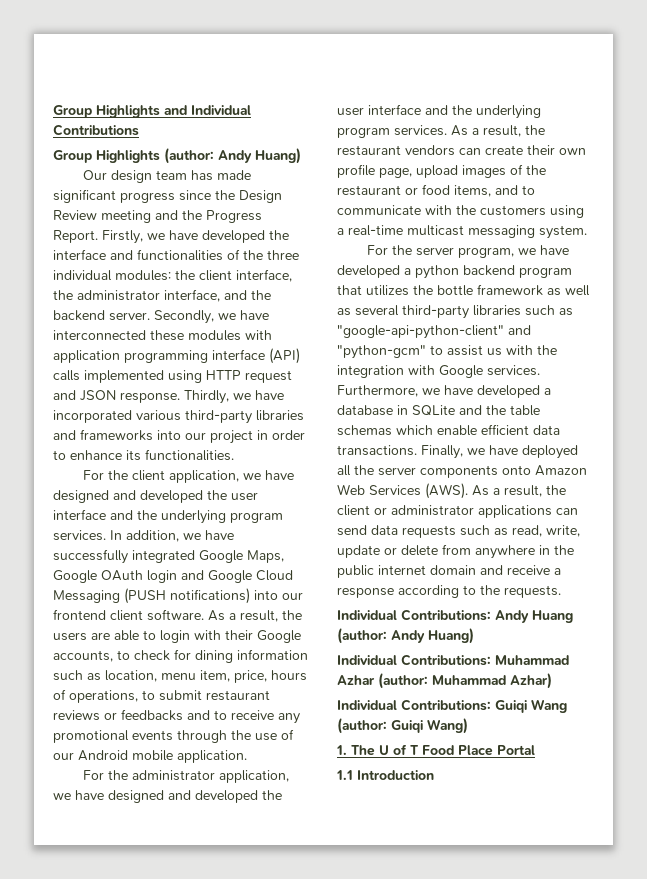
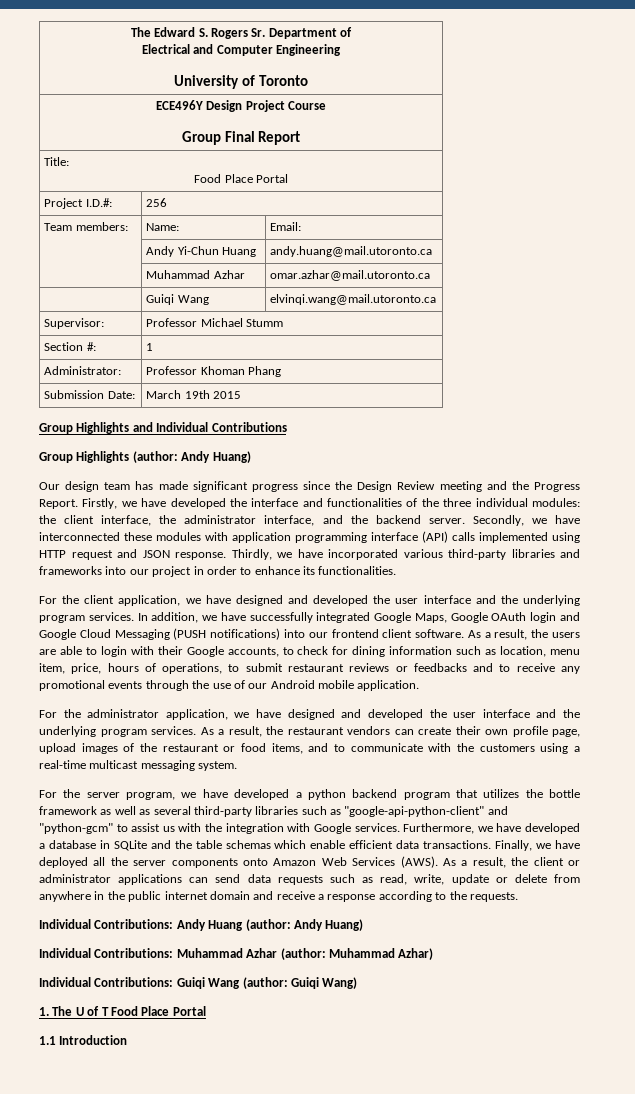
+ The Edward S. Rogers Sr. Department of
+ Electrical and Computer Engineering
+ University of Toronto
+ ECE496Y Design Project Course
+ Group Final Report
+ Title:
+ Food Place Portal
+ Project I.D.#: | 256
+ Team members: | Name: | Email:
+ | Andy Yi-Chun Huang | andy.huang@mail.utoronto.ca
+ | Muhammad Azhar | omar.azhar@mail.utoronto.ca
+ | Guiqi Wang | elvinqi.wang@mail.utoronto.ca
+ Supervisor: | Professor Michael Stumm
+ Section #: | 1
+ Administrator: | Professor Khoman Phang
+ Submission Date: | March 19th 2015

